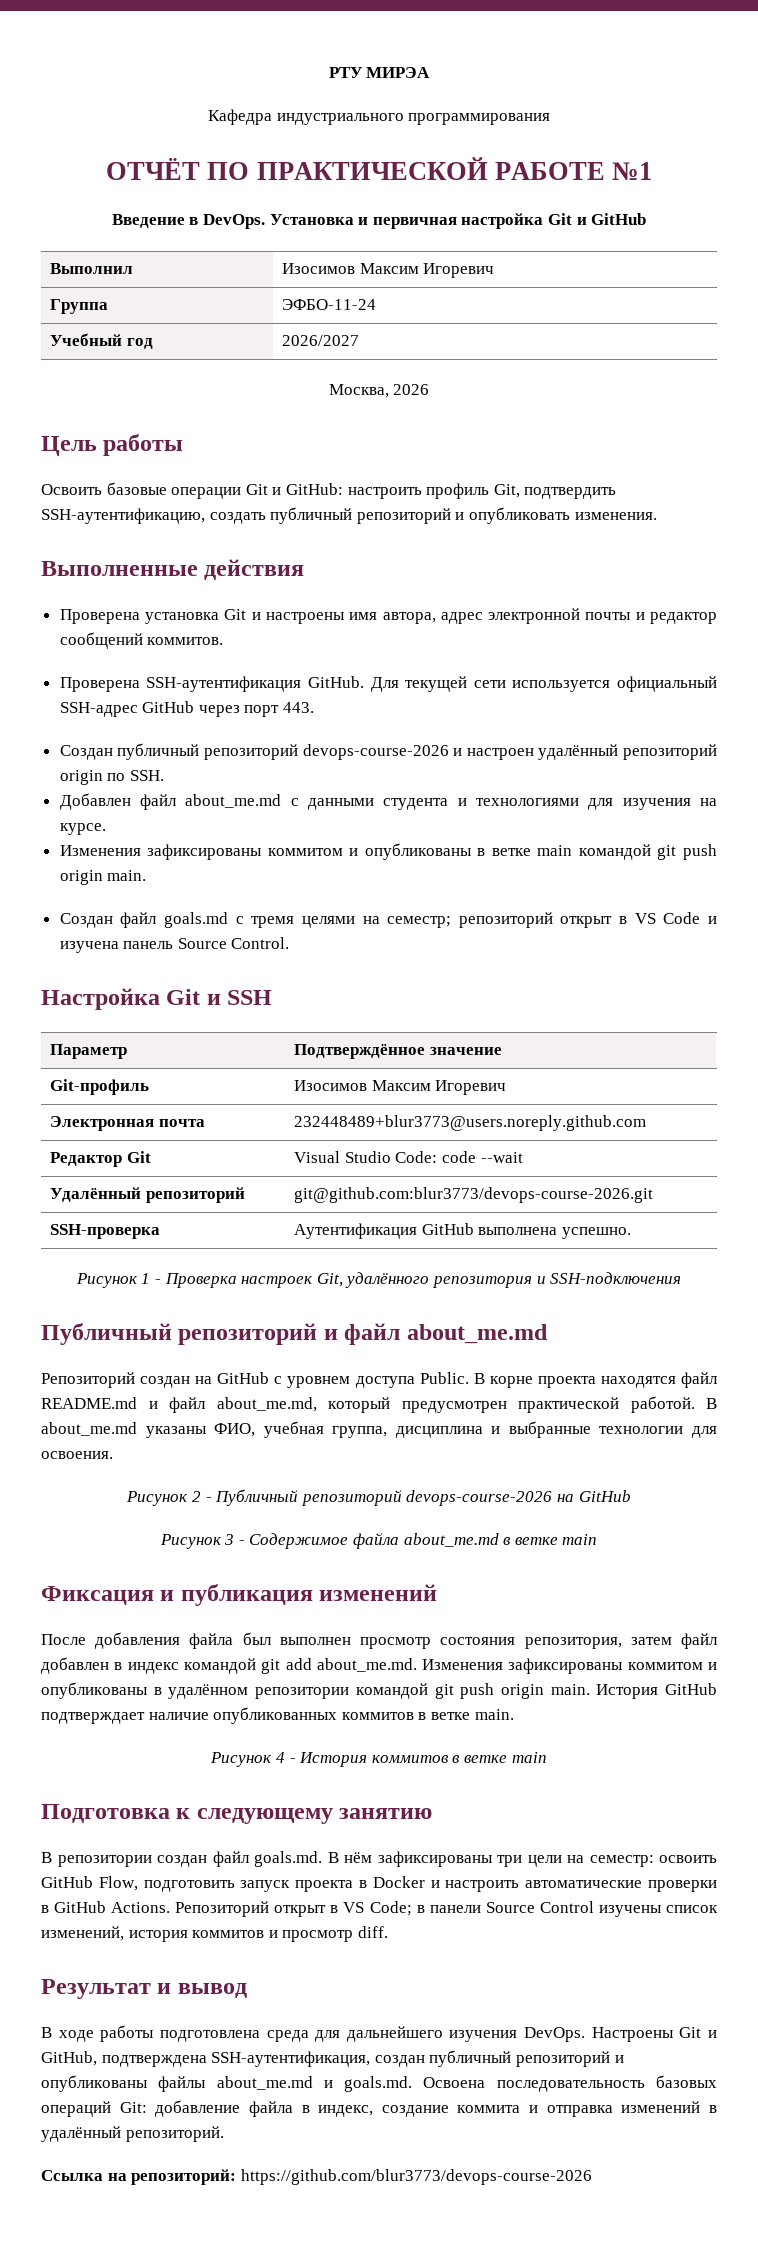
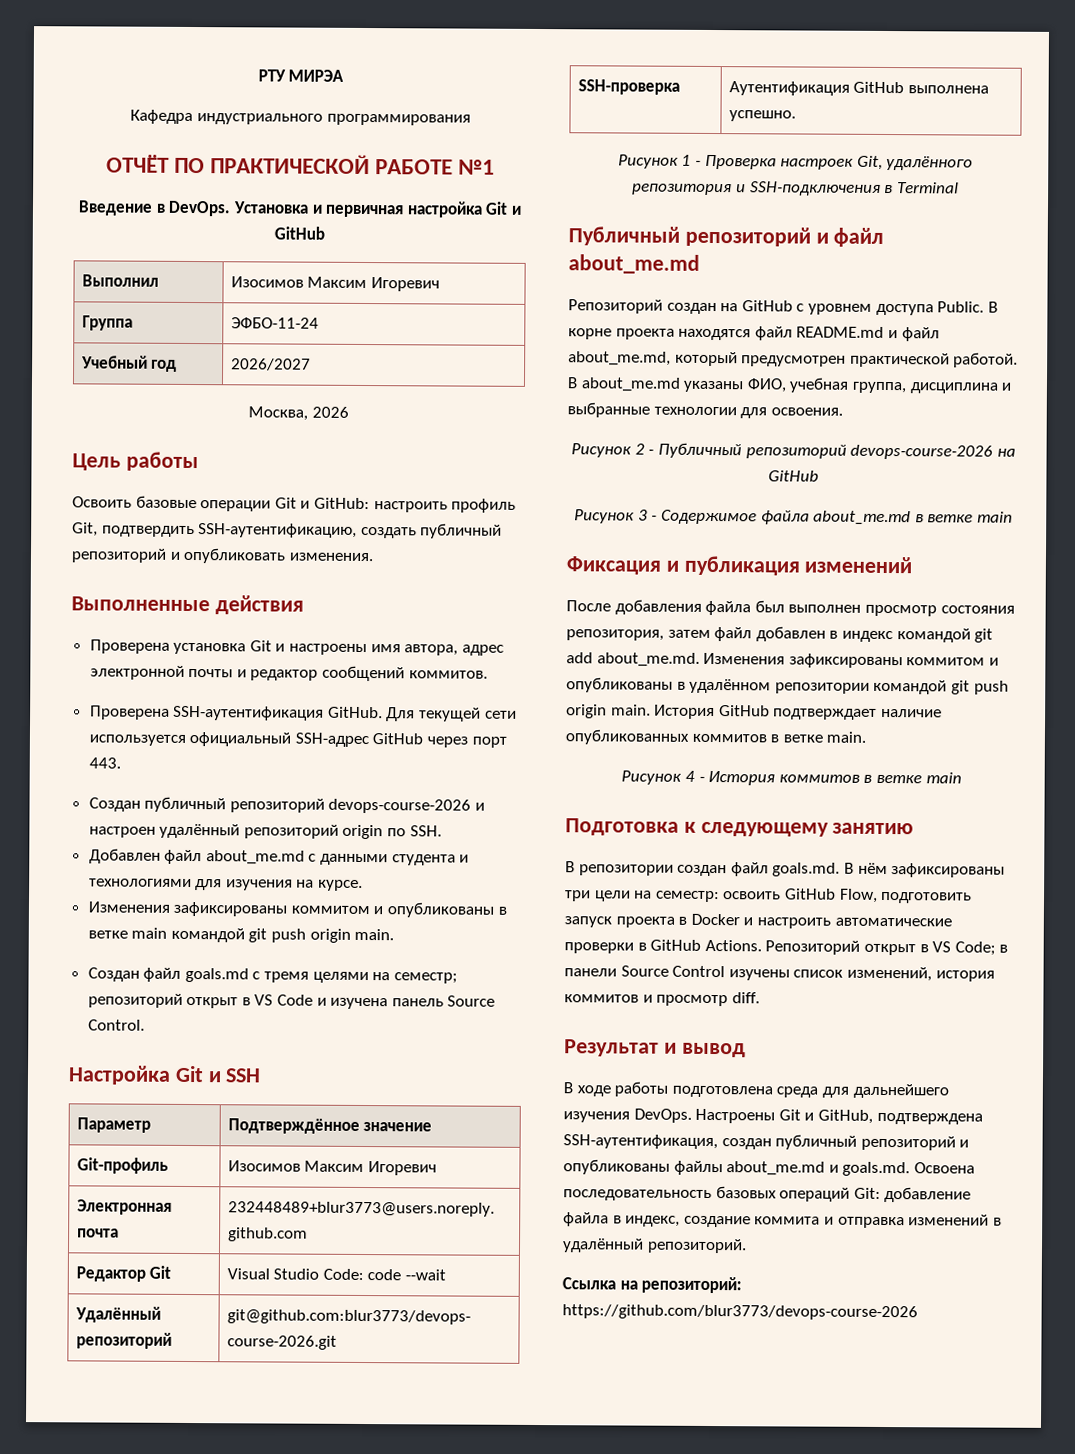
- Рисунок 1 - Проверка настроек Git, удалённого репозитория и SSH-подключения
+ Рисунок 1 - Проверка настроек Git, удалённого репозитория и SSH-подключения в Terminal

